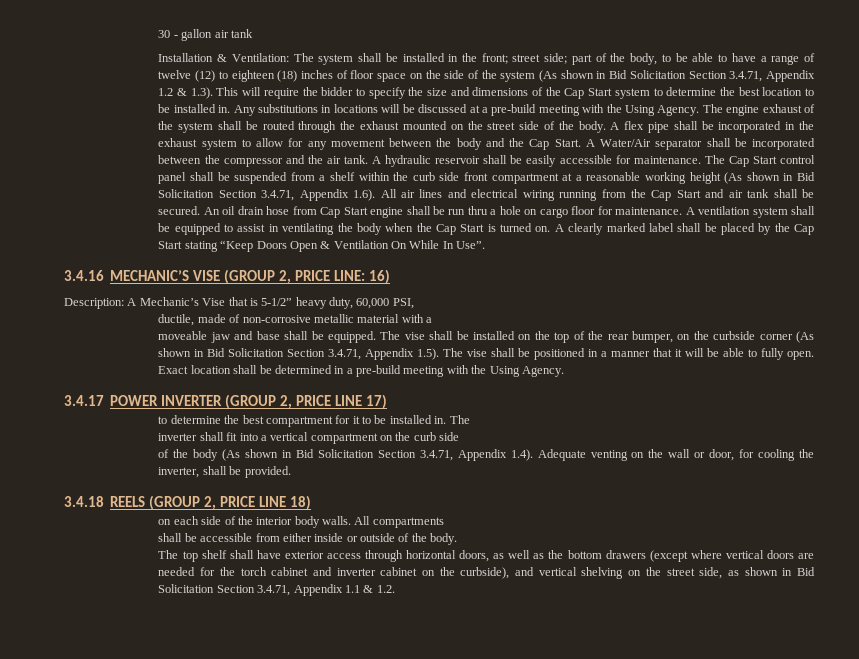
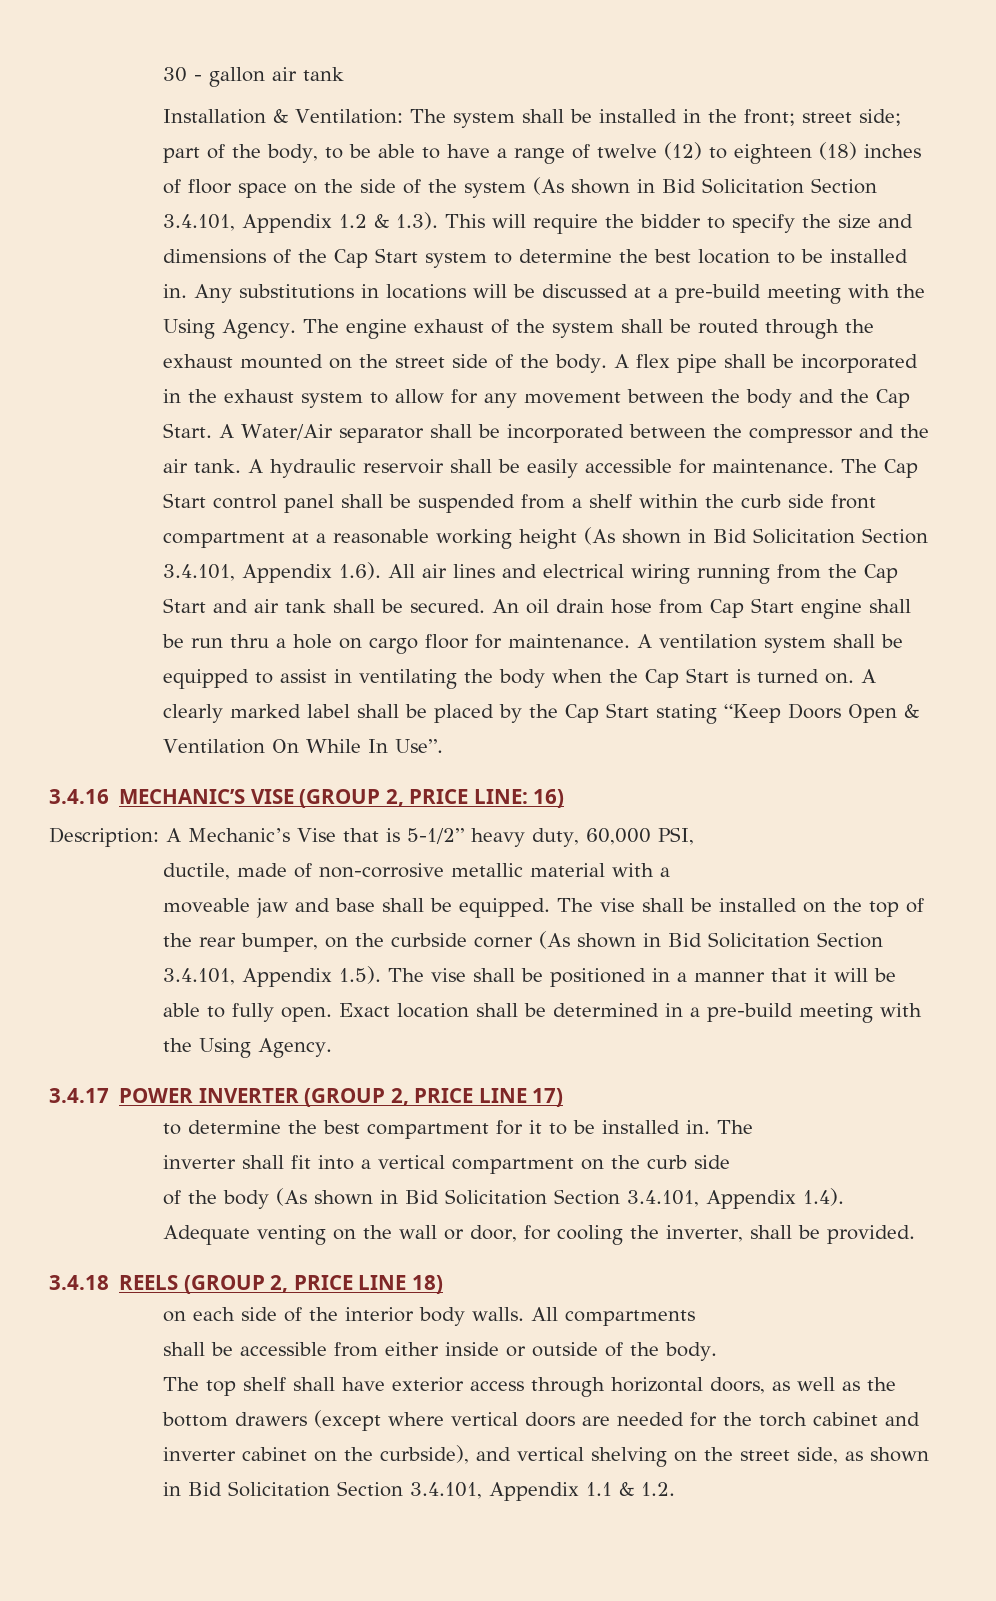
- part of the body, to be able to have a range of twelve (12) to eighteen (18) inches of floor space on the side of the system (As shown in Bid Solicitation Section 3.4.71, Appendix 1.2 & 1.3). This will require the bidder to specify the size and dimensions of the Cap Start system to determine the best location to be installed in.
+ part of the body, to be able to have a range of twelve (12) to eighteen (18) inches of floor space on the side of the system (As shown in Bid Solicitation Section 3.4.101, Appendix 1.2 & 1.3). This will require the bidder to specify the size and dimensions of the Cap Start system to determine the best location to be installed in.
- The Cap Start control panel shall be suspended from a shelf within the curb side front compartment at a reasonable working height (As shown in Bid Solicitation Section 3.4.71, Appendix 1.6). All air lines and electrical wiring running from the Cap Start and air tank shall be secured.
+ The Cap Start control panel shall be suspended from a shelf within the curb side front compartment at a reasonable working height (As shown in Bid Solicitation Section 3.4.101, Appendix 1.6). All air lines and electrical wiring running from the Cap Start and air tank shall be secured.
- The vise shall be installed on the top of the rear bumper, on the curbside corner (As shown in Bid Solicitation Section 3.4.71, Appendix 1.5). The vise shall be positioned in a manner that it will be able to fully open.
+ The vise shall be installed on the top of the rear bumper, on the curbside corner (As shown in Bid Solicitation Section 3.4.101, Appendix 1.5). The vise shall be positioned in a manner that it will be able to fully open.
- of the body (As shown in Bid Solicitation Section 3.4.71, Appendix 1.4). Adequate venting on the wall or door, for cooling the inverter, shall be provided.
+ of the body (As shown in Bid Solicitation Section 3.4.101, Appendix 1.4). Adequate venting on the wall or door, for cooling the inverter, shall be provided.
- The top shelf shall have exterior access through horizontal doors, as well as the bottom drawers (except where vertical doors are needed for the torch cabinet and inverter cabinet on the curbside), and vertical shelving on the street side, as shown in Bid Solicitation Section 3.4.71, Appendix 1.1 & 1.2.
+ The top shelf shall have exterior access through horizontal doors, as well as the bottom drawers (except where vertical doors are needed for the torch cabinet and inverter cabinet on the curbside), and vertical shelving on the street side, as shown in Bid Solicitation Section 3.4.101, Appendix 1.1 & 1.2.

